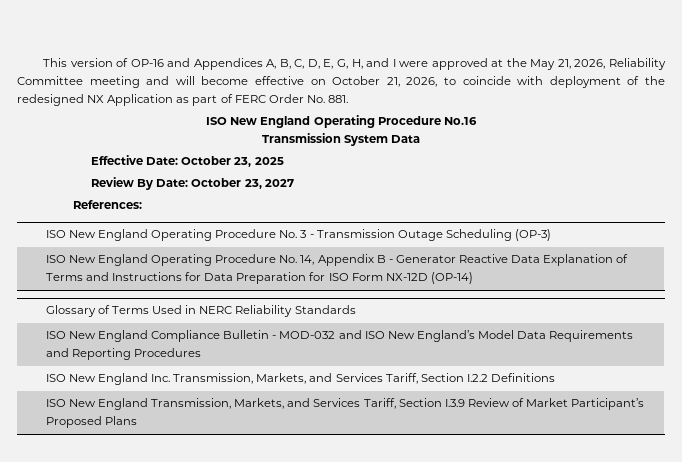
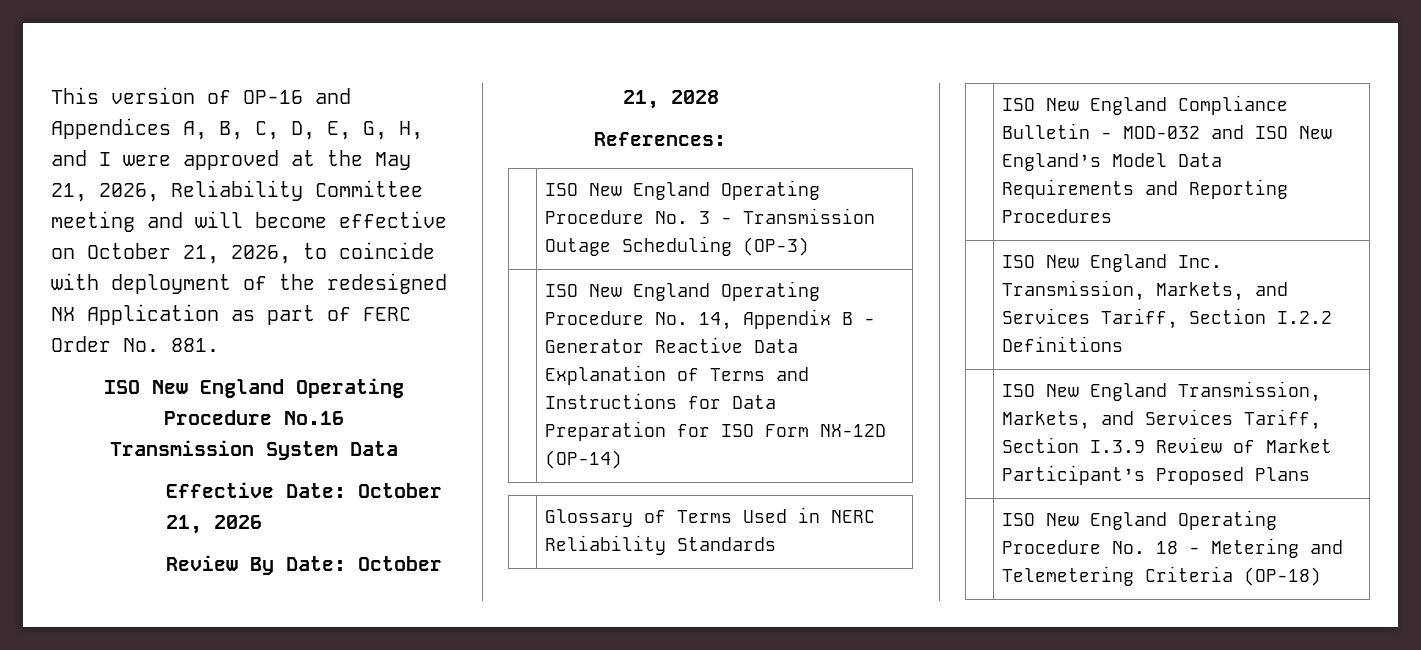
- Effective Date: October 23, 2025
+ Effective Date: October 21, 2026
- Review By Date: October 23, 2027
+ Review By Date: October 21, 2028
+ | ISO New England Operating Procedure No. 18 - Metering and Telemetering Criteria (OP-18)

